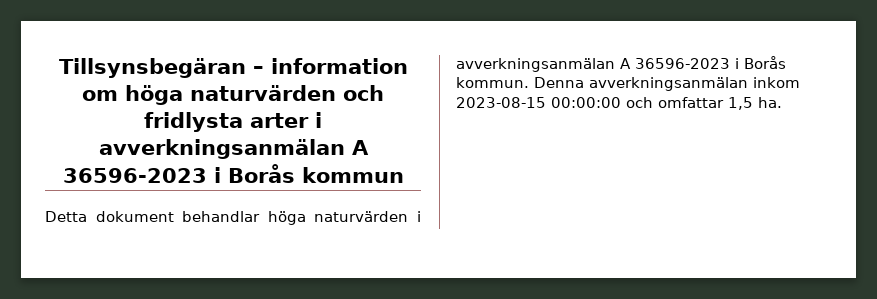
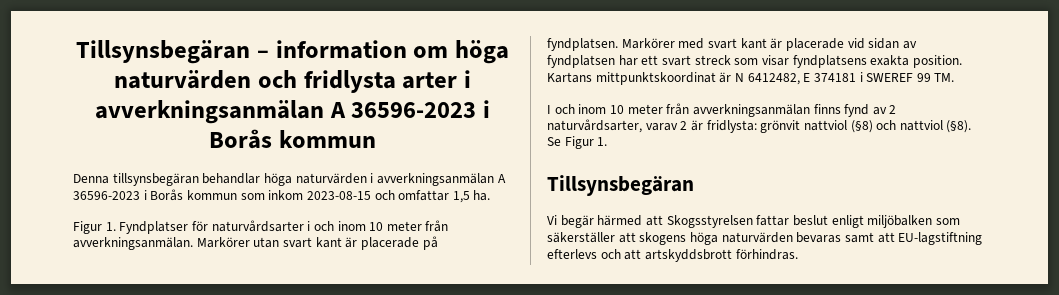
- Detta dokument behandlar höga naturvärden i avverkningsanmälan A 36596-2023 i Borås kommun. Denna avverkningsanmälan inkom 2023-08-15 00:00:00 och omfattar 1,5 ha.
+ Denna tillsynsbegäran behandlar höga naturvärden i avverkningsanmälan A 36596-2023 i Borås kommun som inkom 2023-08-15 och omfattar 1,5 ha.
+ Figur 1. Fyndplatser för naturvårdsarter i och inom 10 meter från avverkningsanmälan. Markörer utan svart kant är placerade på fyndplatsen. Markörer med svart kant är placerade vid sidan av fyndplatsen har ett svart streck som visar fyndplatsens exakta position. Kartans mittpunktskoordinat är N 6412482, E 374181 i SWEREF 99 TM.
+ I och inom 10 meter från avverkningsanmälan finns fynd av 2 naturvårdsarter, varav 2 är fridlysta: grönvit nattviol (§8) och nattviol (§8). Se Figur 1.
+ Tillsynsbegäran
+ Vi begär härmed att Skogsstyrelsen fattar beslut enligt miljöbalken som säkerställer att skogens höga naturvärden bevaras samt att EU-lagstiftning efterlevs och att artskyddsbrott förhindras.

